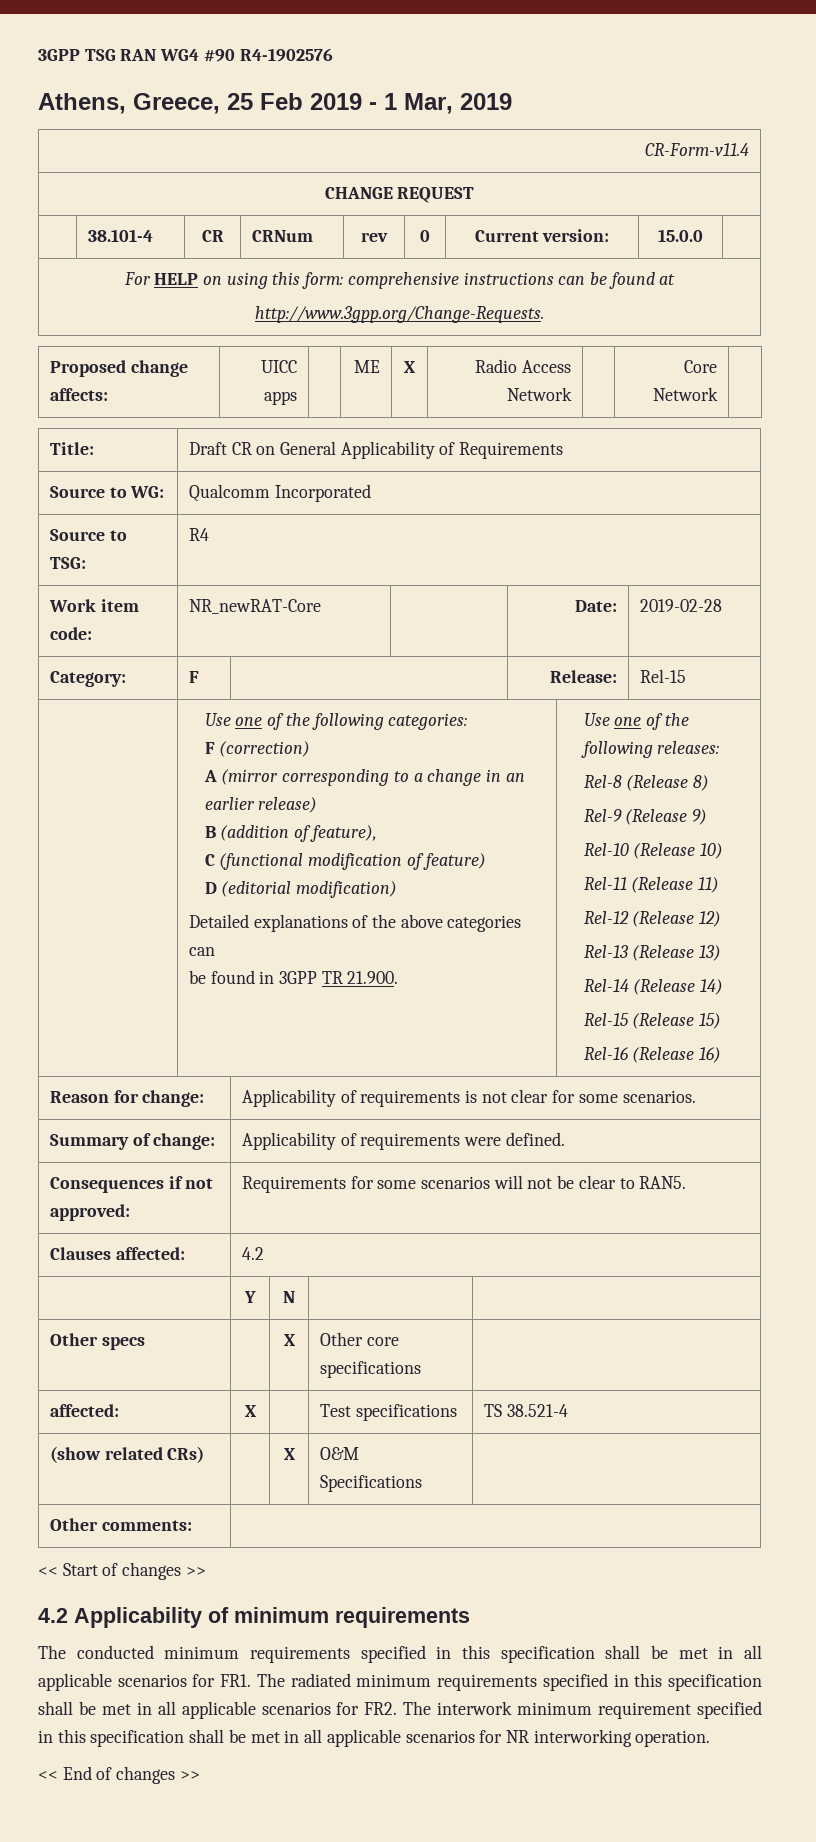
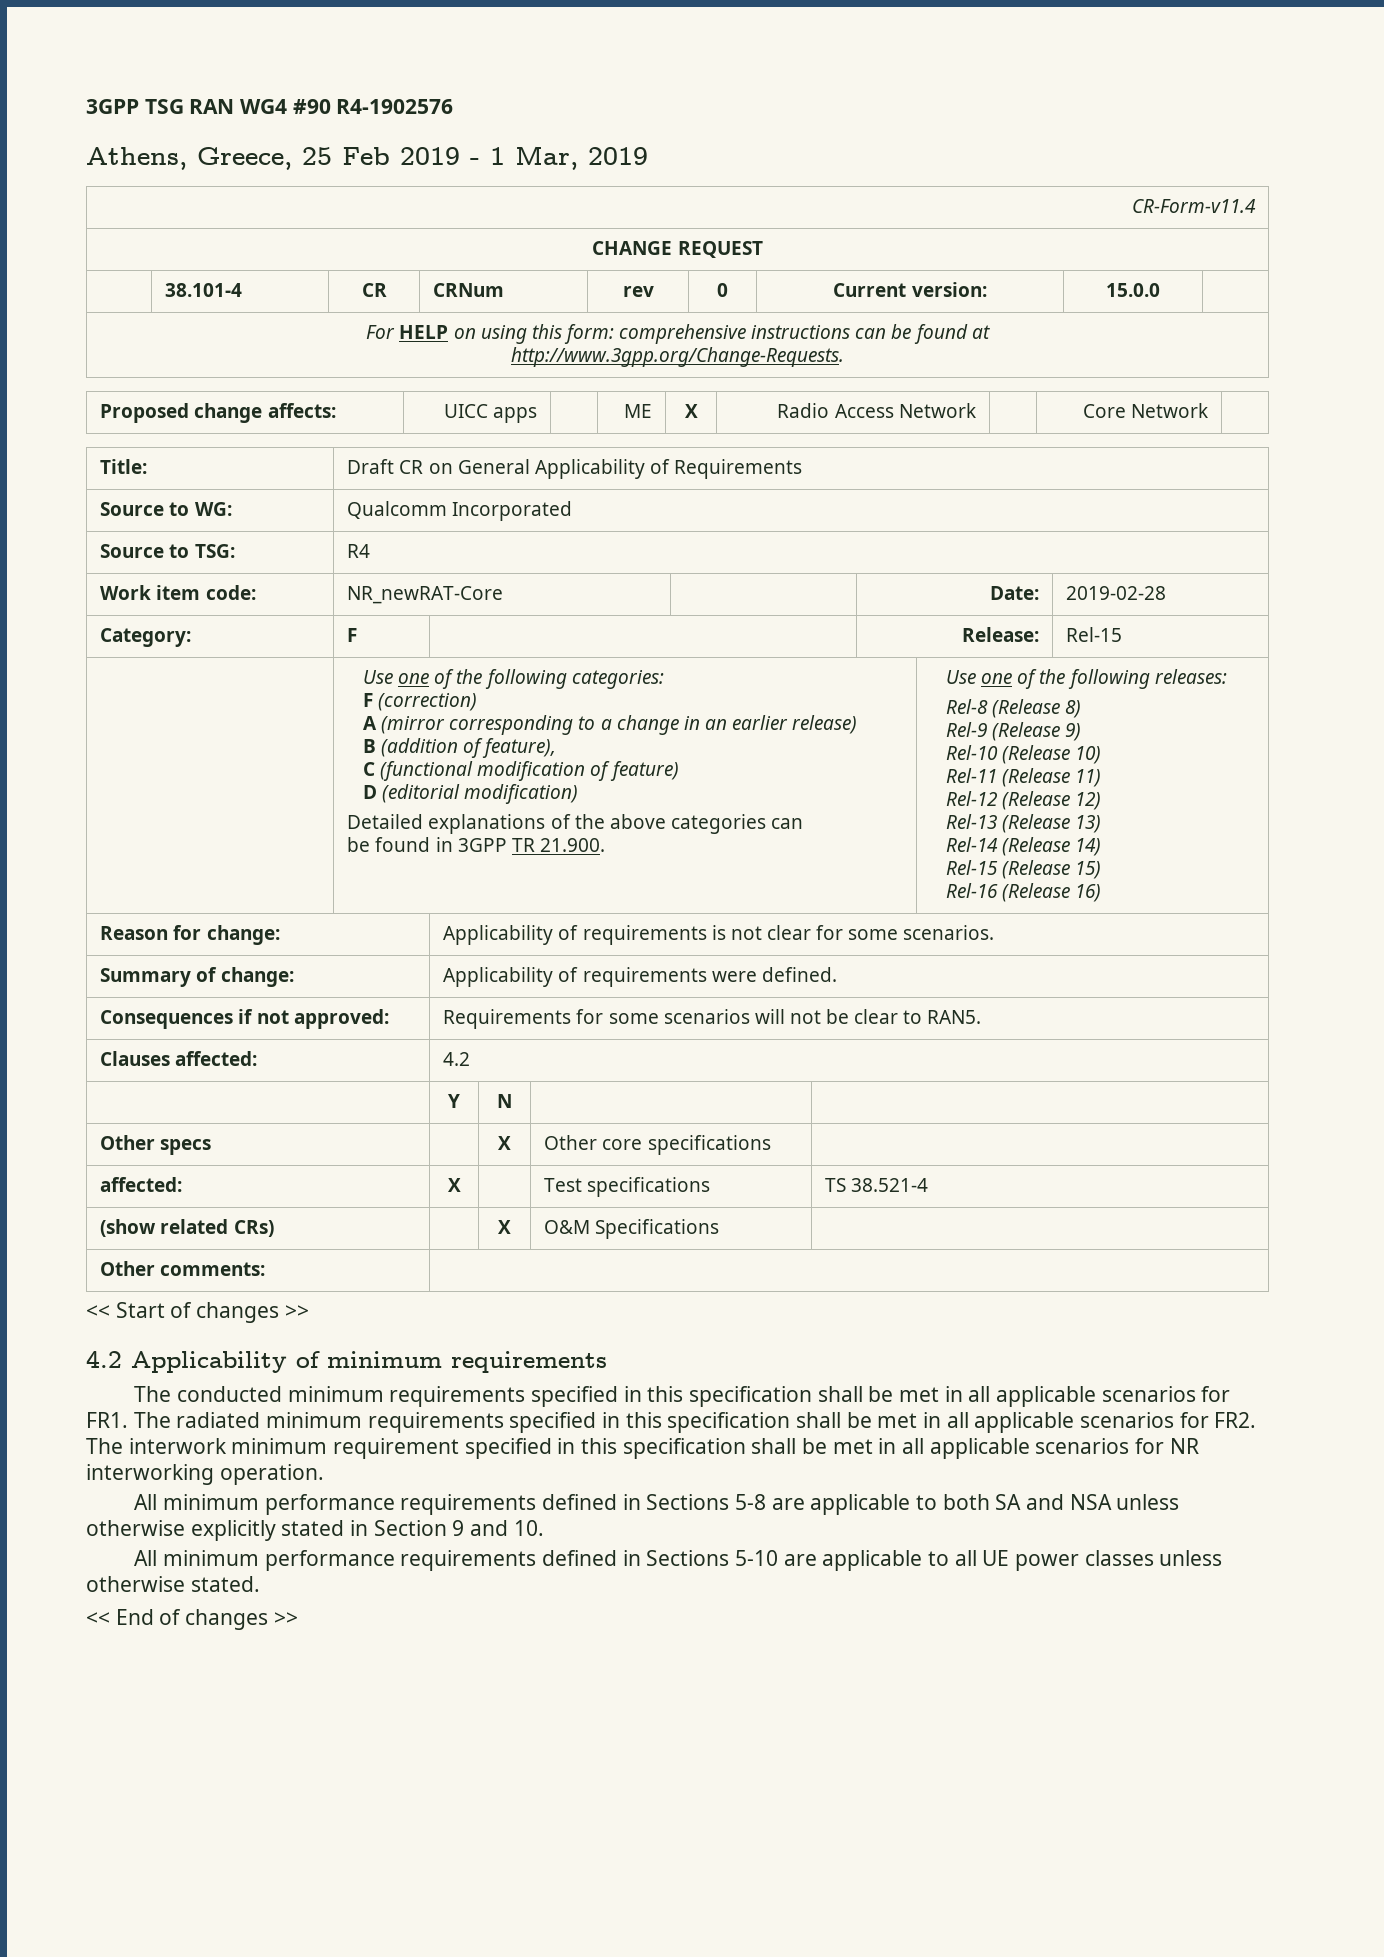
+ All minimum performance requirements defined in Sections 5-8 are applicable to both SA and NSA unless otherwise explicitly stated in Section 9 and 10.
+ All minimum performance requirements defined in Sections 5-10 are applicable to all UE power classes unless otherwise stated.

